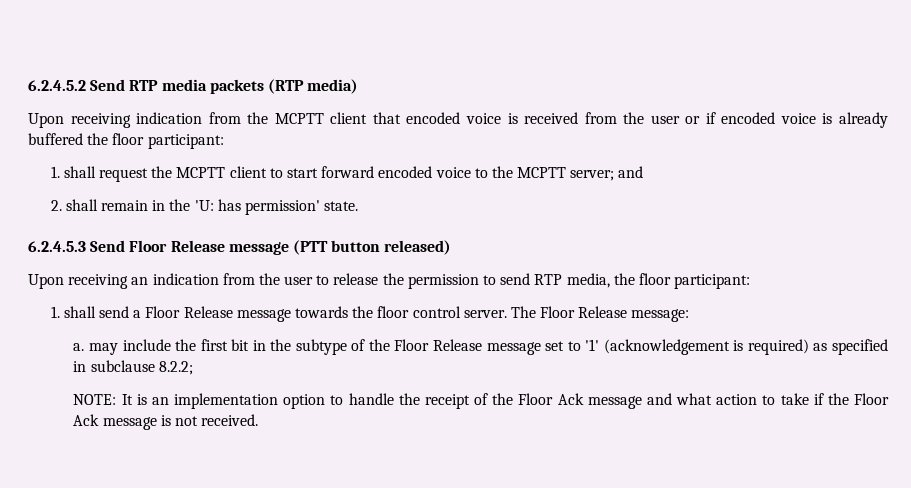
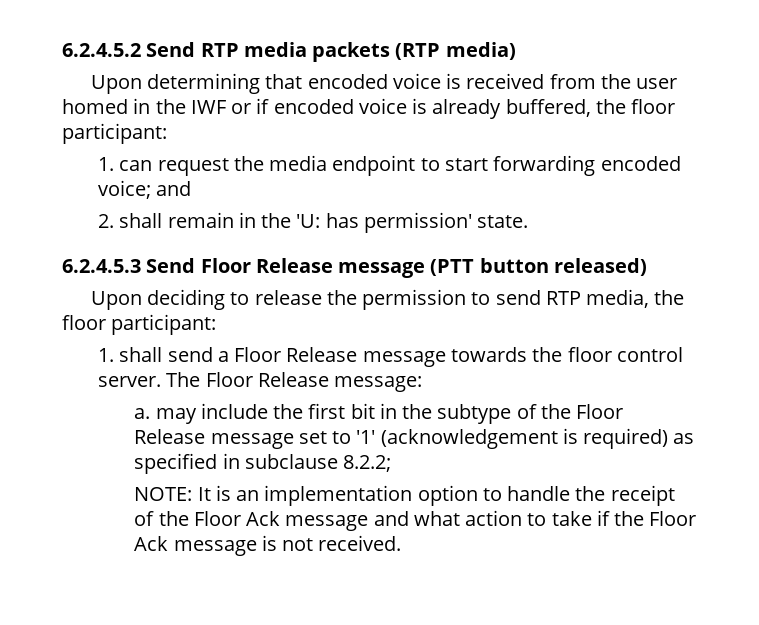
- Upon receiving indication from the MCPTT client that encoded voice is received from the user or if encoded voice is already buffered the floor participant:
- 1. shall request the MCPTT client to start forward encoded voice to the MCPTT server; and
+ Upon determining that encoded voice is received from the user homed in the IWF or if encoded voice is already buffered, the floor participant:
+ 1. can request the media endpoint to start forwarding encoded voice; and
- Upon receiving an indication from the user to release the permission to send RTP media, the floor participant:
+ Upon deciding to release the permission to send RTP media, the floor participant:

